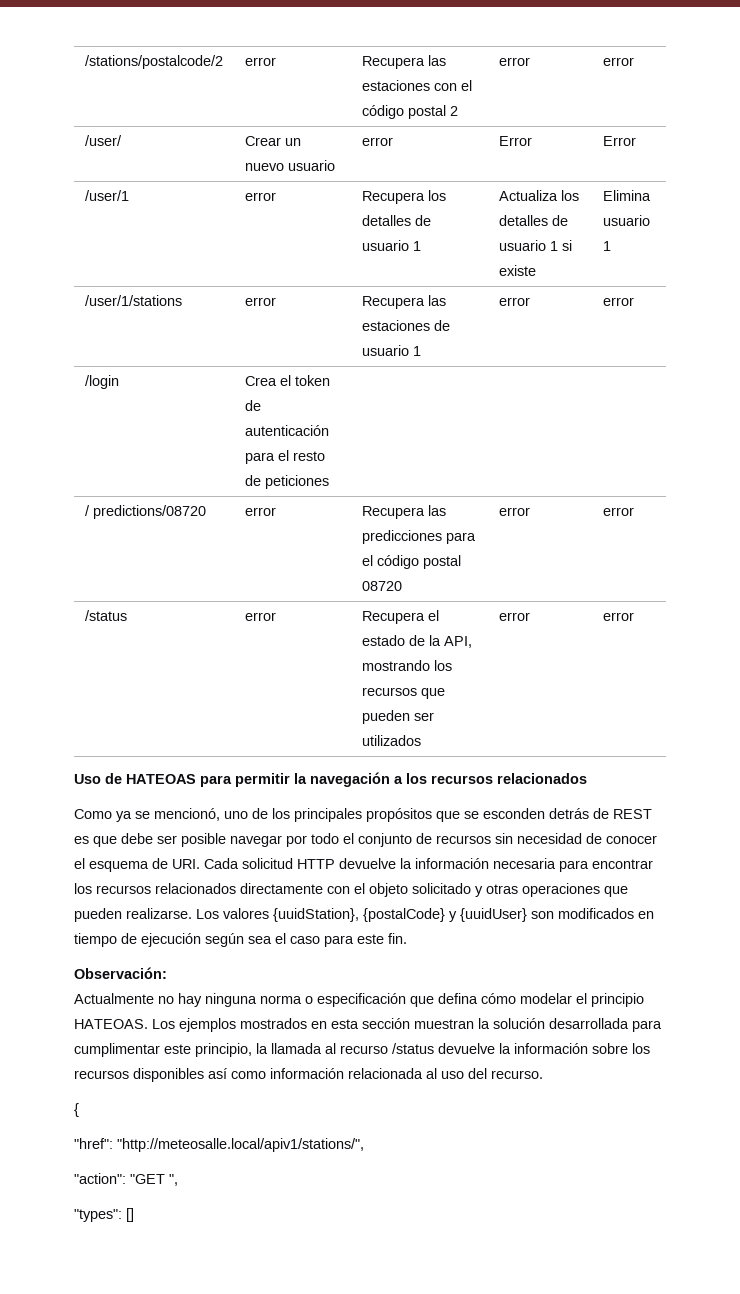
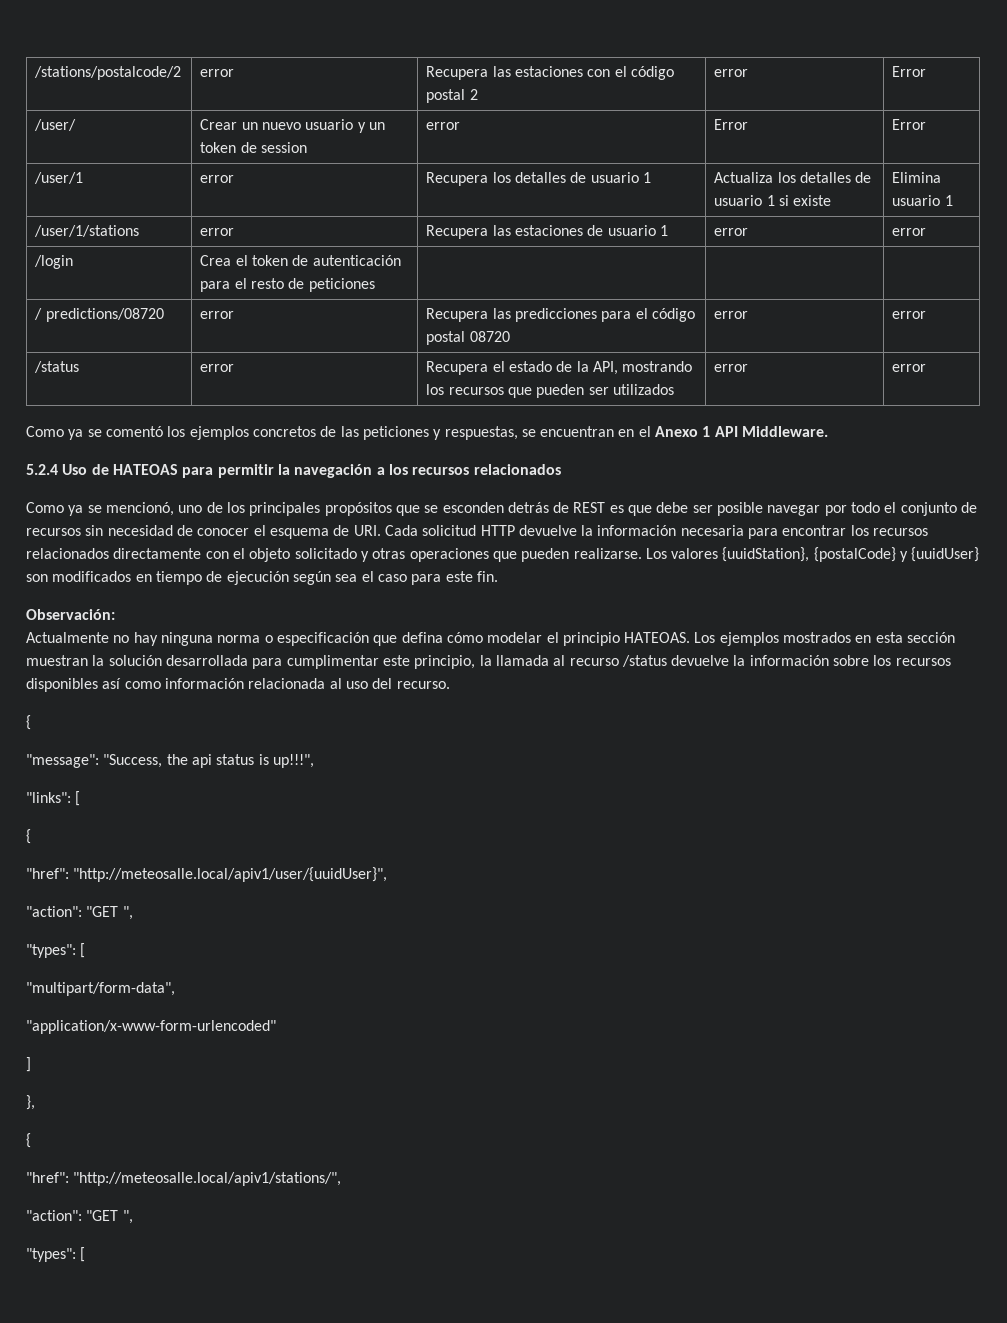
- /stations/postalcode/2 | error | Recupera las estaciones con el código postal 2 | error | error
+ /stations/postalcode/2 | error | Recupera las estaciones con el código postal 2 | error | Error
- /user/ | Crear un nuevo usuario | error | Error | Error
+ /user/ | Crear un nuevo usuario y un token de session | error | Error | Error
- Uso de HATEOAS para permitir la navegación a los recursos relacionados
+ Como ya se comentó los ejemplos concretos de las peticiones y respuestas, se encuentran en el Anexo 1 API Middleware.
+ 5.2.4 Uso de HATEOAS para permitir la navegación a los recursos relacionados
+ "message": "Success, the api status is up!!!",
+ "links": [
+ {
+ "href": "http://meteosalle.local/apiv1/user/{uuidUser}",
+ "action": "GET ",
+ "types": [
+ "multipart/form-data",
+ "application/x-www-form-urlencoded"
+ ]
+ },
+ {
  "href": "http://meteosalle.local/apiv1/stations/",
  "action": "GET ",
- "types": []
+ "types": [

